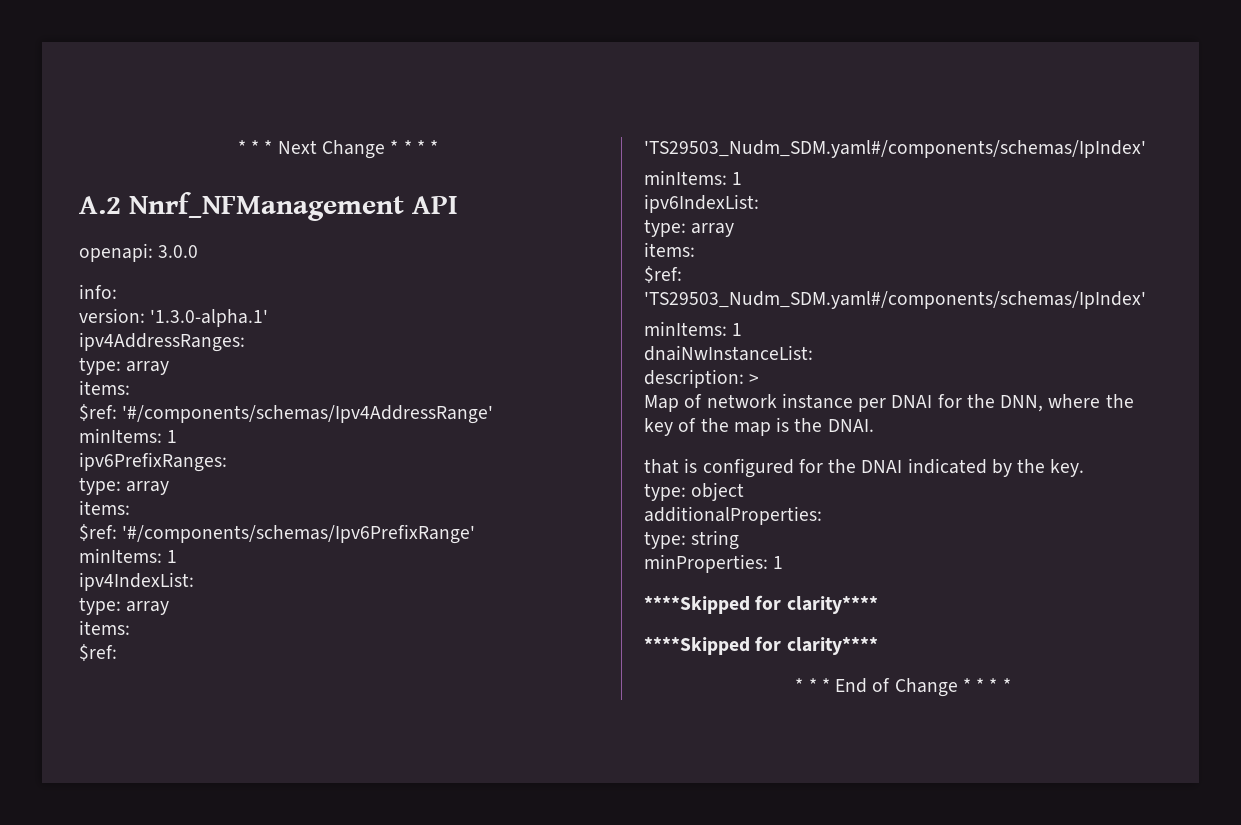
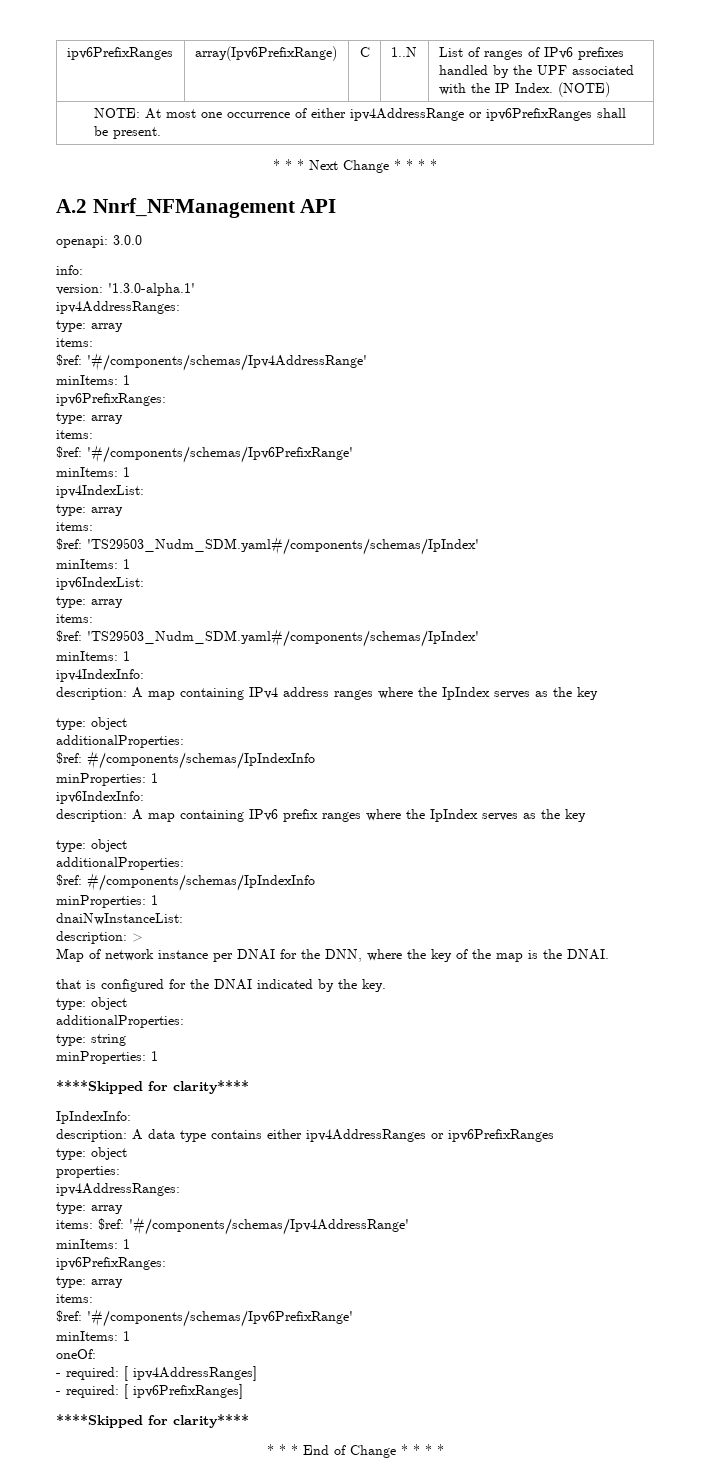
+ ipv6PrefixRanges | array(Ipv6PrefixRange) | C | 1..N | List of ranges of IPv6 prefixes handled by the UPF associated with the IP Index. (NOTE)
+ NOTE: At most one occurrence of either ipv4AddressRange or ipv6PrefixRanges shall be present.
+ ipv4IndexInfo:
+ description: A map containing IPv4 address ranges where the IpIndex serves as the key
+ type: object
+ additionalProperties:
+ $ref: #/components/schemas/IpIndexInfo
+ minProperties: 1
+ ipv6IndexInfo:
+ description: A map containing IPv6 prefix ranges where the IpIndex serves as the key
+ type: object
+ additionalProperties:
+ $ref: #/components/schemas/IpIndexInfo
+ minProperties: 1
+ IpIndexInfo:
+ description: A data type contains either ipv4AddressRanges or ipv6PrefixRanges
+ type: object
+ properties:
+ ipv4AddressRanges:
+ type: array
+ items: $ref: '#/components/schemas/Ipv4AddressRange'
+ minItems: 1
+ ipv6PrefixRanges:
+ type: array
+ items:
+ $ref: '#/components/schemas/Ipv6PrefixRange'
+ minItems: 1
+ oneOf:
+ - required: [ ipv4AddressRanges]
+ - required: [ ipv6PrefixRanges]

